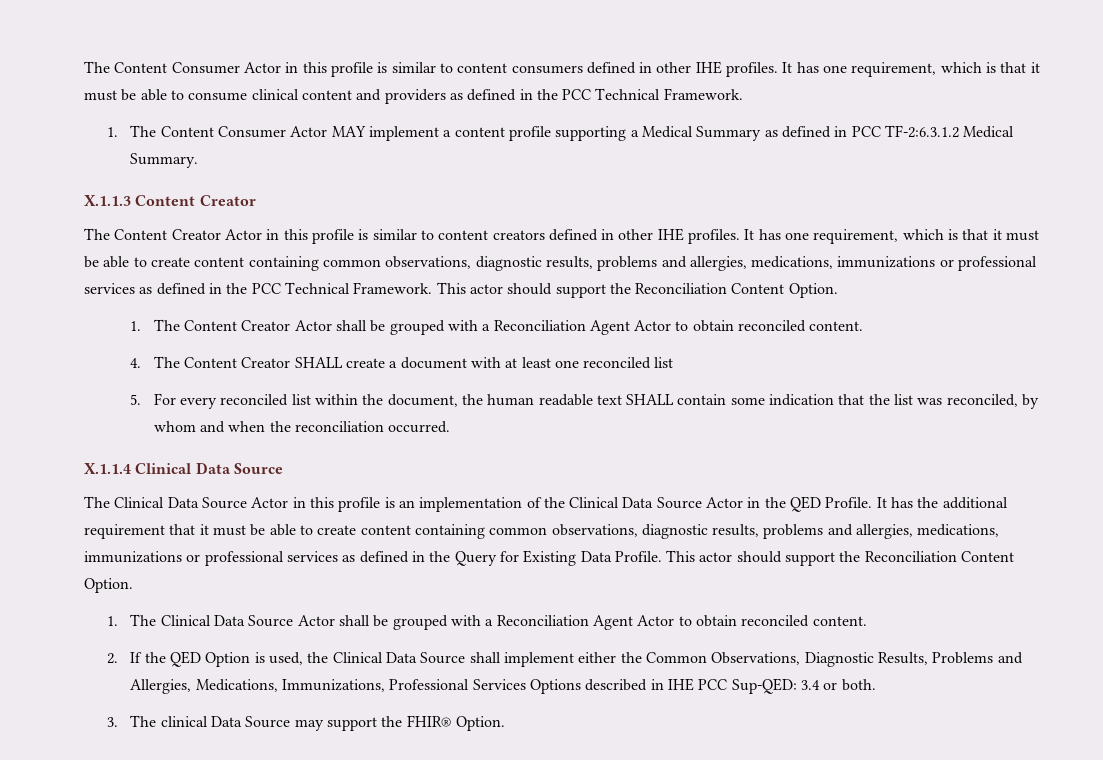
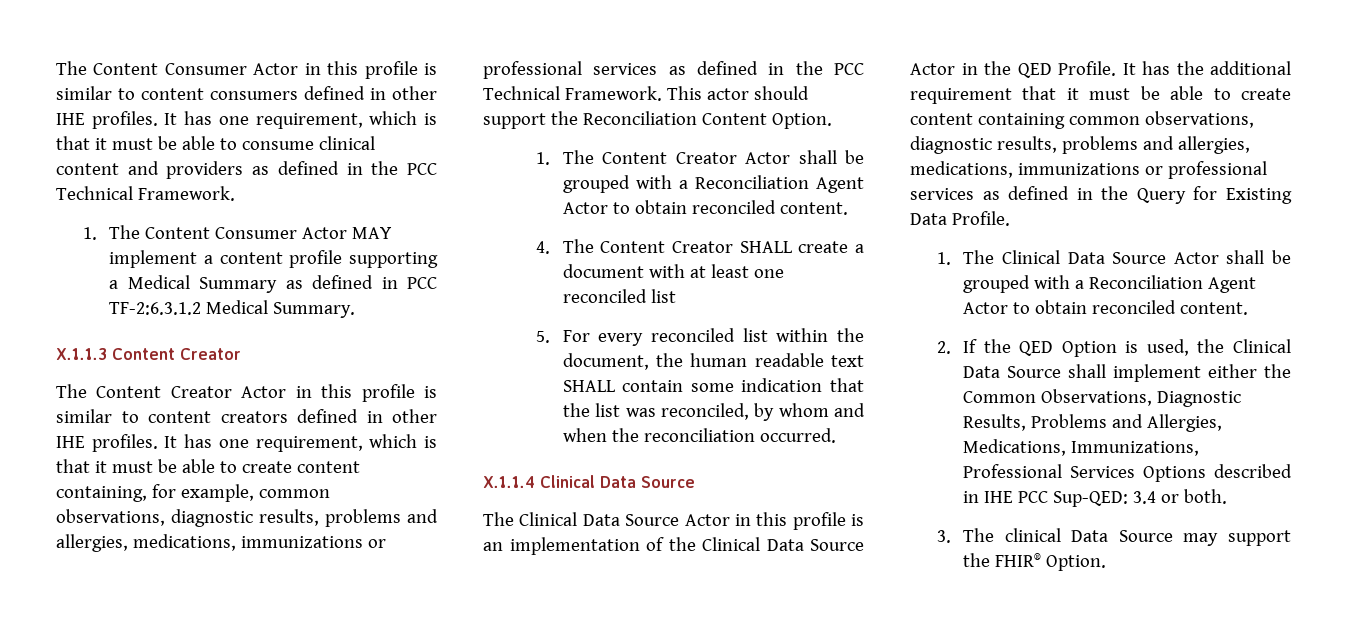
- It has one requirement, which is that it must be able to create content containing common observations, diagnostic results, problems and allergies, medications, immunizations or professional services as defined in the PCC Technical Framework.
+ It has one requirement, which is that it must be able to create content containing, for example, common observations, diagnostic results, problems and allergies, medications, immunizations or professional services as defined in the PCC Technical Framework.
- It has the additional requirement that it must be able to create content containing common observations, diagnostic results, problems and allergies, medications, immunizations or professional services as defined in the Query for Existing Data Profile. This actor should support the Reconciliation Content Option.
+ It has the additional requirement that it must be able to create content containing common observations, diagnostic results, problems and allergies, medications, immunizations or professional services as defined in the Query for Existing Data Profile.

